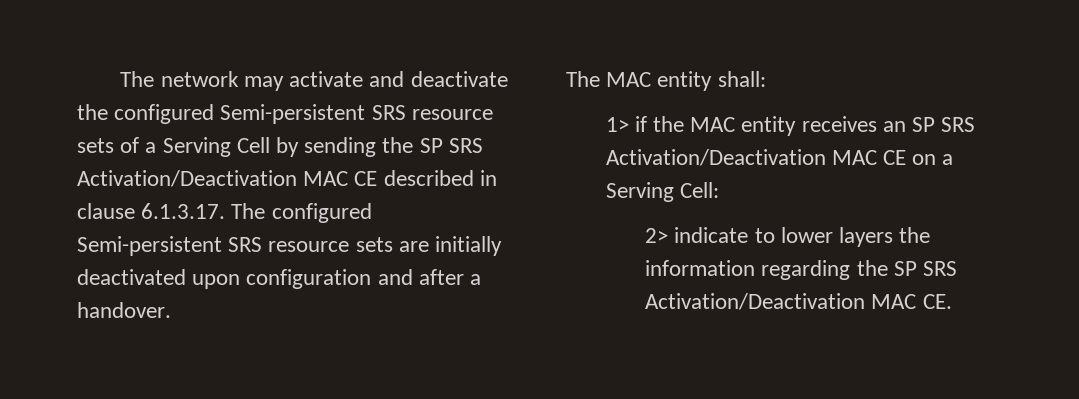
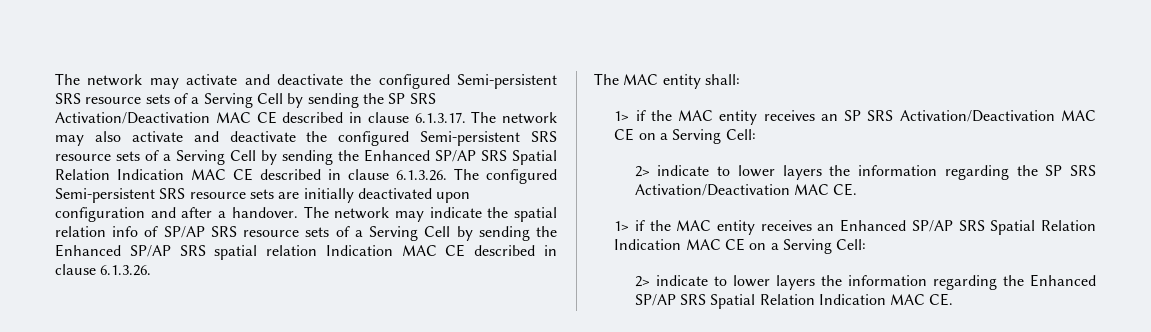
- The network may activate and deactivate the configured Semi-persistent SRS resource sets of a Serving Cell by sending the SP SRS Activation/Deactivation MAC CE described in clause 6.1.3.17. The configured Semi-persistent SRS resource sets are initially deactivated upon configuration and after a handover.
+ The network may activate and deactivate the configured Semi-persistent SRS resource sets of a Serving Cell by sending the SP SRS Activation/Deactivation MAC CE described in clause 6.1.3.17. The network may also activate and deactivate the configured Semi-persistent SRS resource sets of a Serving Cell by sending the Enhanced SP/AP SRS Spatial Relation Indication MAC CE described in clause 6.1.3.26. The configured Semi-persistent SRS resource sets are initially deactivated upon configuration and after a handover. The network may indicate the spatial relation info of SP/AP SRS resource sets of a Serving Cell by sending the Enhanced SP/AP SRS spatial relation Indication MAC CE described in clause 6.1.3.26.
+ 1> if the MAC entity receives an Enhanced SP/AP SRS Spatial Relation Indication MAC CE on a Serving Cell:
+ 2> indicate to lower layers the information regarding the Enhanced SP/AP SRS Spatial Relation Indication MAC CE.

